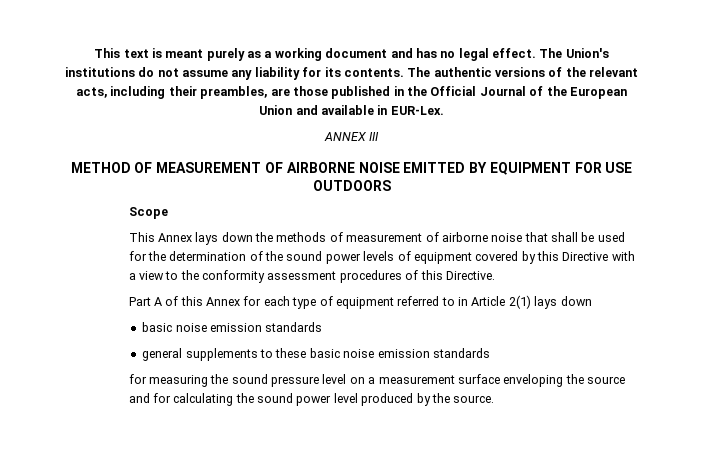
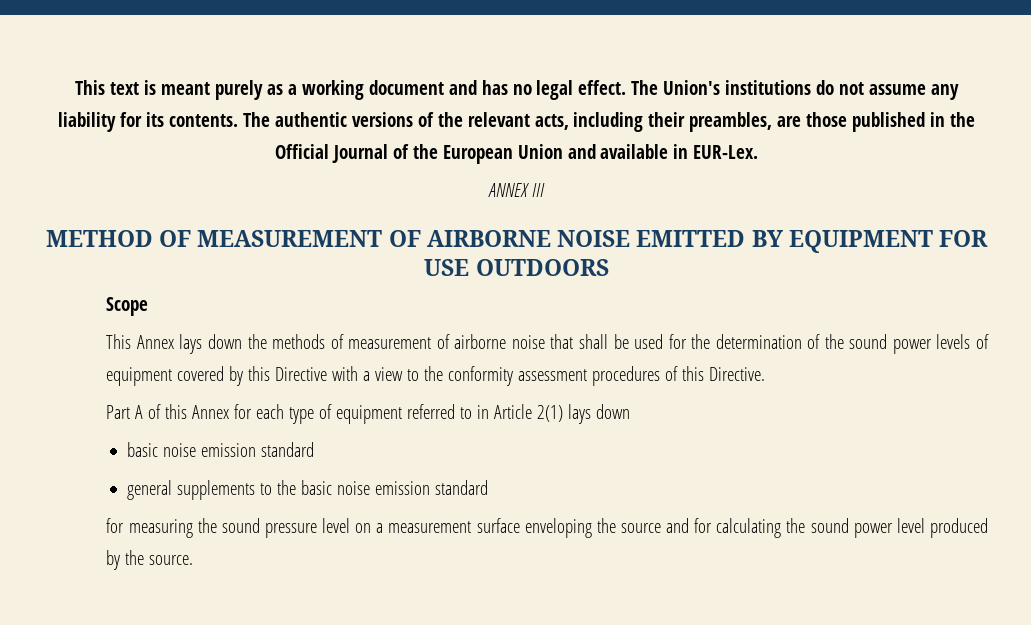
  Part A of this Annex for each type of equipment referred to in Article 2(1) lays down
- basic noise emission standards
+ basic noise emission standard
- general supplements to these basic noise emission standards
+ general supplements to the basic noise emission standard

